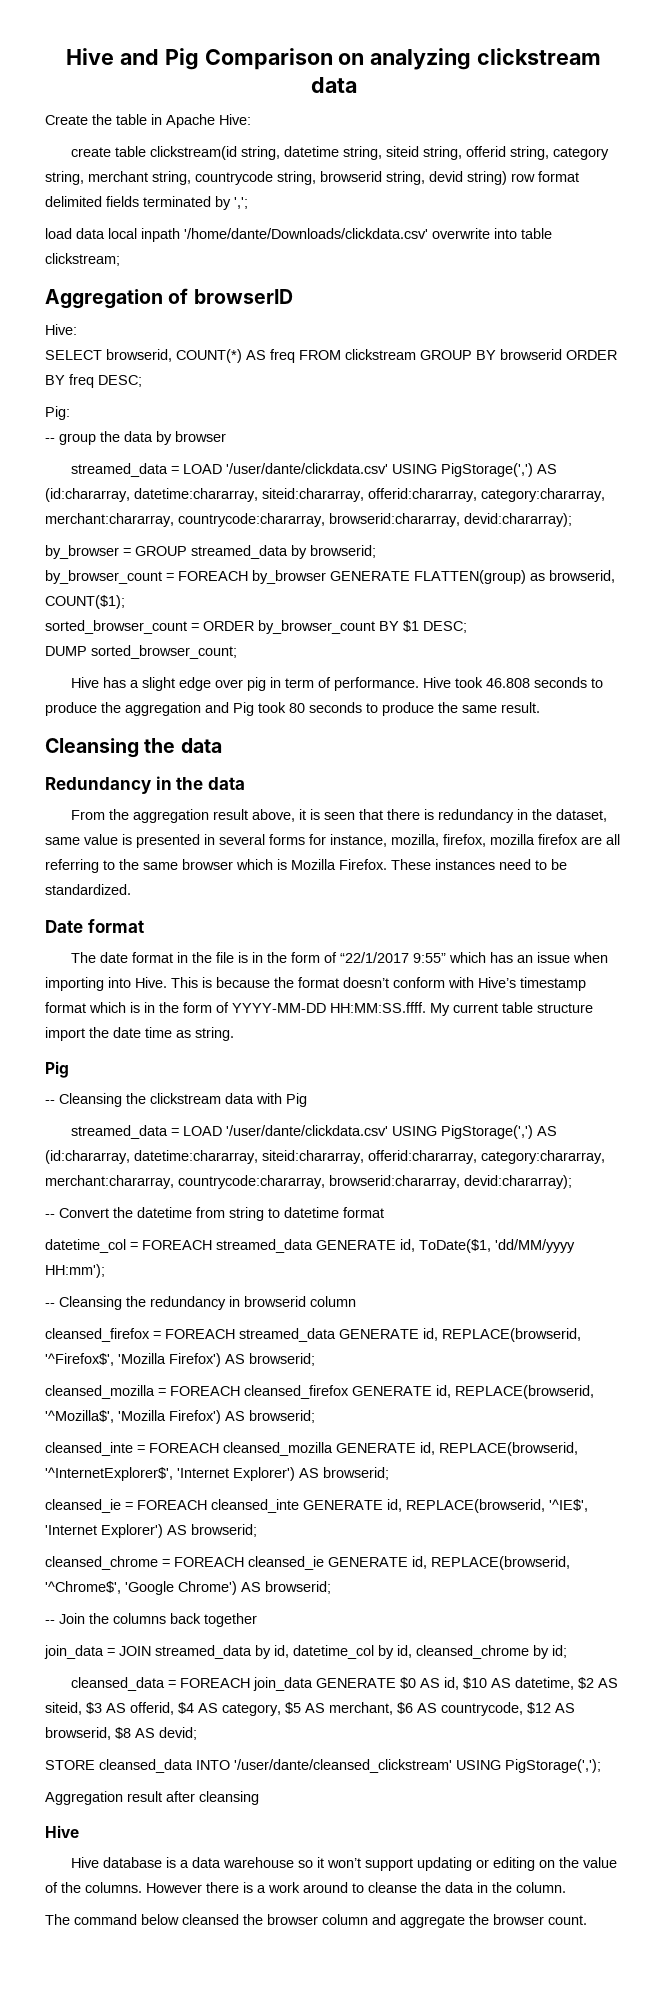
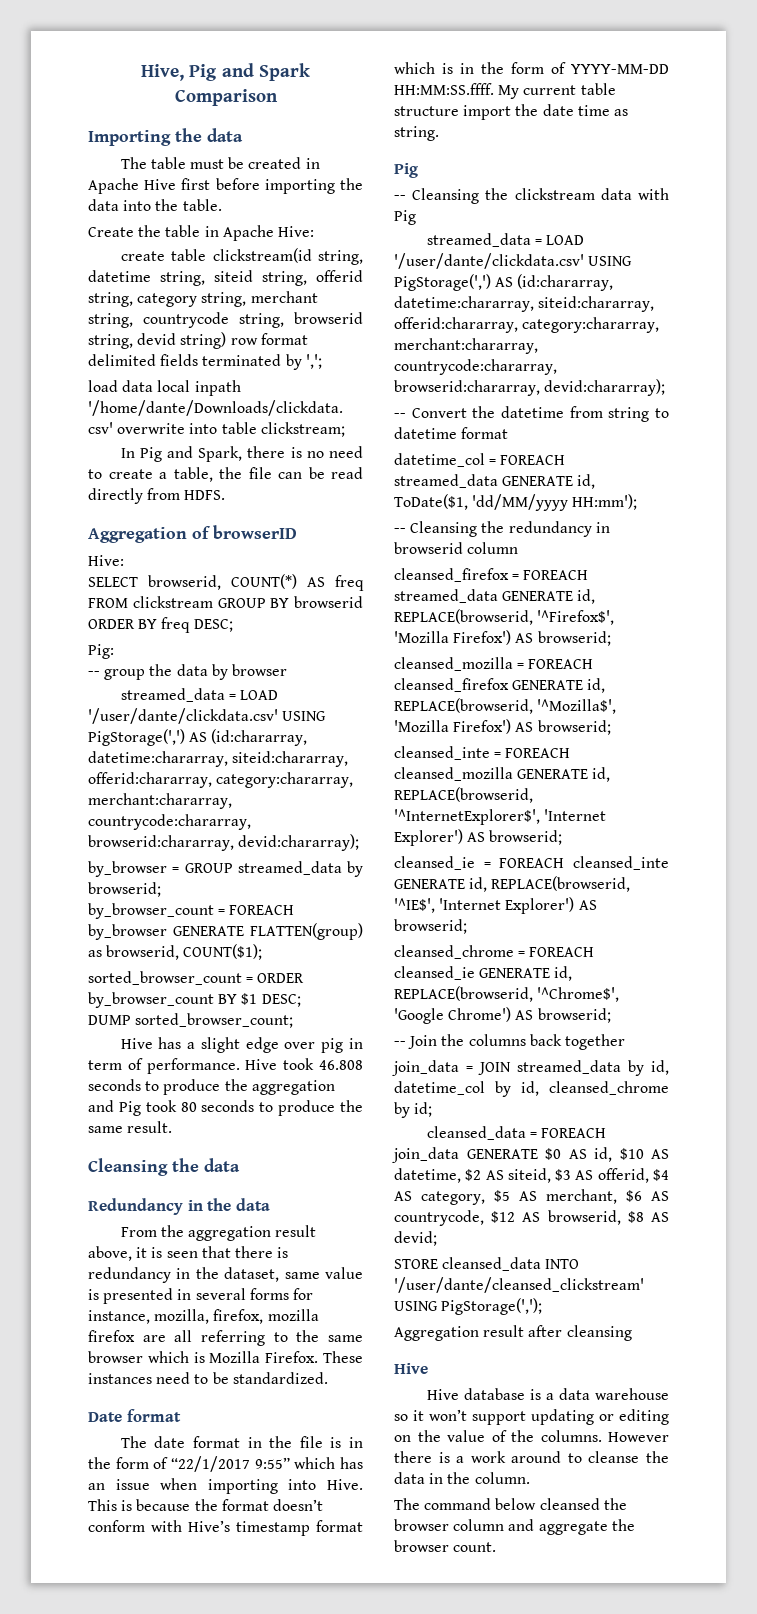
- Hive and Pig Comparison on analyzing clickstream data
+ Hive, Pig and Spark Comparison
+ Importing the data
+ The table must be created in Apache Hive first before importing the data into the table.
+ In Pig and Spark, there is no need to create a table, the file can be read directly from HDFS.

